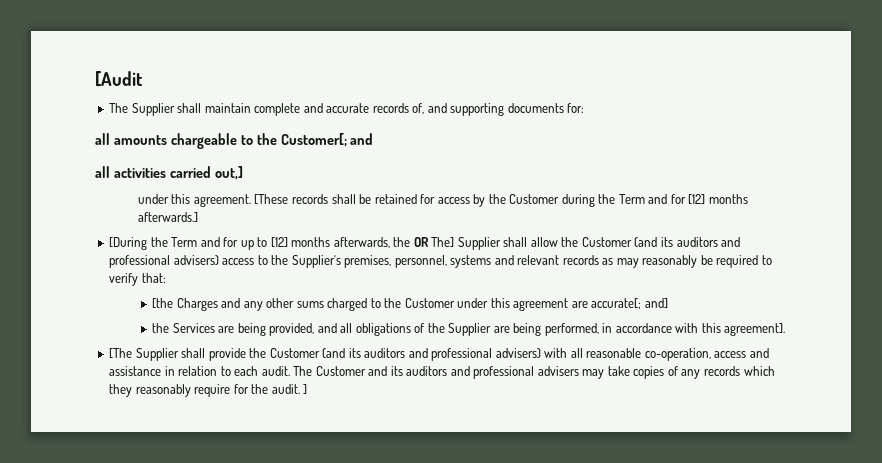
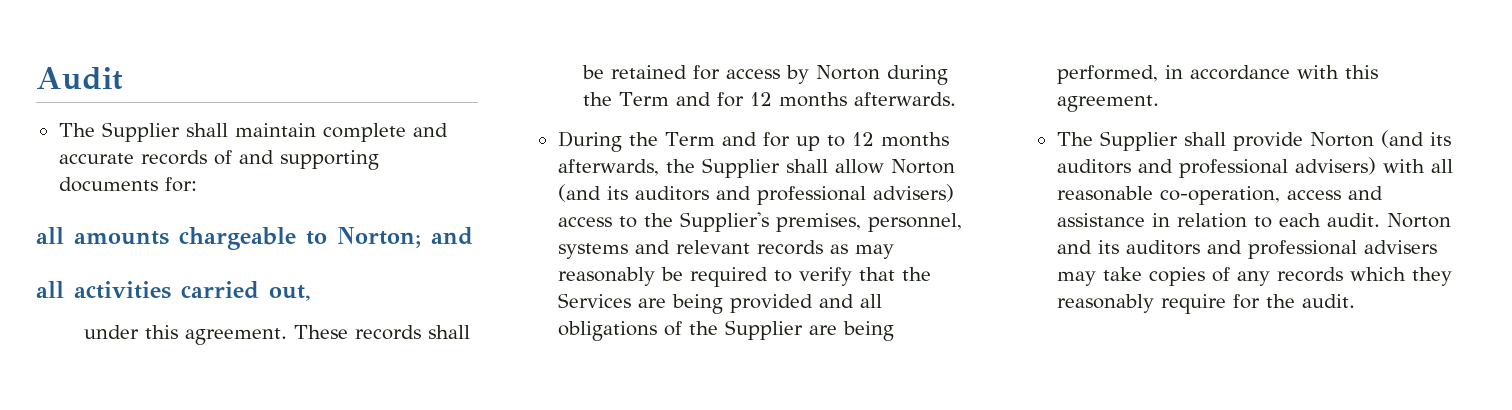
- [Audit
+ Audit
- The Supplier shall maintain complete and accurate records of, and supporting documents for:
+ The Supplier shall maintain complete and accurate records of and supporting documents for:
- all amounts chargeable to the Customer[; and
+ all amounts chargeable to Norton; and
- all activities carried out,]
+ all activities carried out,
- [These records shall be retained for access by the Customer during the Term and for [12] months afterwards.]
- [During the Term and for up to [12] months afterwards, the OR The] Supplier shall allow the Customer (and its auditors and professional advisers) access to the Supplier's premises, personnel, systems and relevant records as may reasonably be required to verify that:
- [the Charges and any other sums charged to the Customer under this agreement are accurate[; and]
- the Services are being provided, and all obligations of the Supplier are being performed, in accordance with this agreement].
- [The Supplier shall provide the Customer (and its auditors and professional advisers) with all reasonable co-operation, access and assistance in relation to each audit.
+ These records shall be retained for access by Norton during the Term and for 12 months afterwards.
+ During the Term and for up to 12 months afterwards, the Supplier shall allow Norton (and its auditors and professional advisers) access to the Supplier's premises, personnel, systems and relevant records as may reasonably be required to verify that the Services are being provided and all obligations of the Supplier are being performed, in accordance with this agreement.
+ The Supplier shall provide Norton (and its auditors and professional advisers) with all reasonable co-operation, access and assistance in relation to each audit.
- The Customer and its auditors and professional advisers may take copies of any records which they reasonably require for the audit. ]
+ Norton and its auditors and professional advisers may take copies of any records which they reasonably require for the audit.

